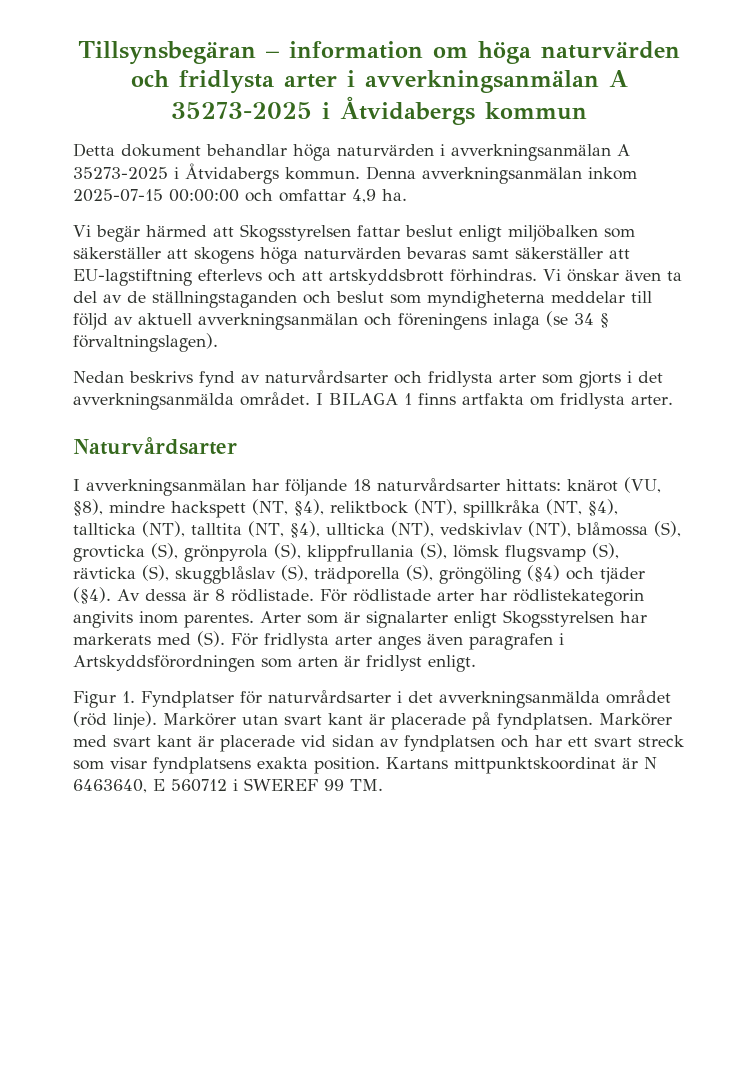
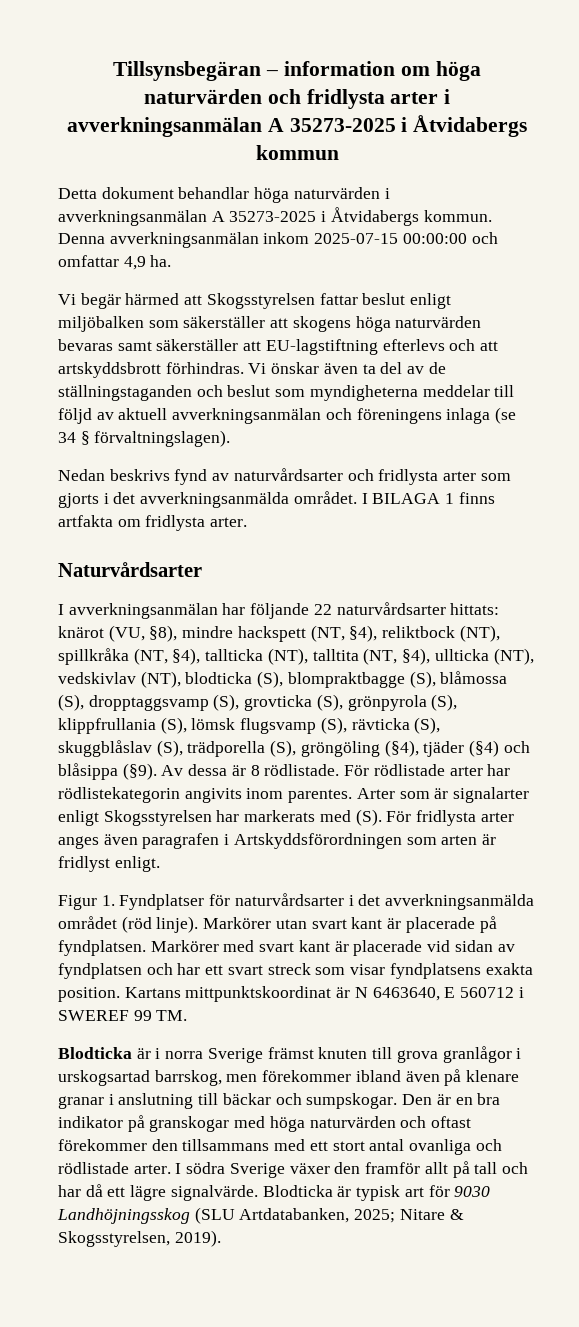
- I avverkningsanmälan har följande 18 naturvårdsarter hittats: knärot (VU, §8), mindre hackspett (NT, §4), reliktbock (NT), spillkråka (NT, §4), tallticka (NT), talltita (NT, §4), ullticka (NT), vedskivlav (NT), blåmossa (S), grovticka (S), grönpyrola (S), klippfrullania (S), lömsk flugsvamp (S), rävticka (S), skuggblåslav (S), trädporella (S), gröngöling (§4) och tjäder (§4).
+ I avverkningsanmälan har följande 22 naturvårdsarter hittats: knärot (VU, §8), mindre hackspett (NT, §4), reliktbock (NT), spillkråka (NT, §4), tallticka (NT), talltita (NT, §4), ullticka (NT), vedskivlav (NT), blodticka (S), blompraktbagge (S), blåmossa (S), dropptaggsvamp (S), grovticka (S), grönpyrola (S), klippfrullania (S), lömsk flugsvamp (S), rävticka (S), skuggblåslav (S), trädporella (S), gröngöling (§4), tjäder (§4) och blåsippa (§9).
+ Blodticka är i norra Sverige främst knuten till grova granlågor i urskogsartad barrskog, men förekommer ibland även på klenare granar i anslutning till bäckar och sumpskogar. Den är en bra indikator på granskogar med höga naturvärden och oftast förekommer den tillsammans med ett stort antal ovanliga och rödlistade arter. I södra Sverige växer den framför allt på tall och har då ett lägre signalvärde. Blodticka är typisk art för 9030 Landhöjningsskog (SLU Artdatabanken, 2025; Nitare & Skogsstyrelsen, 2019).

